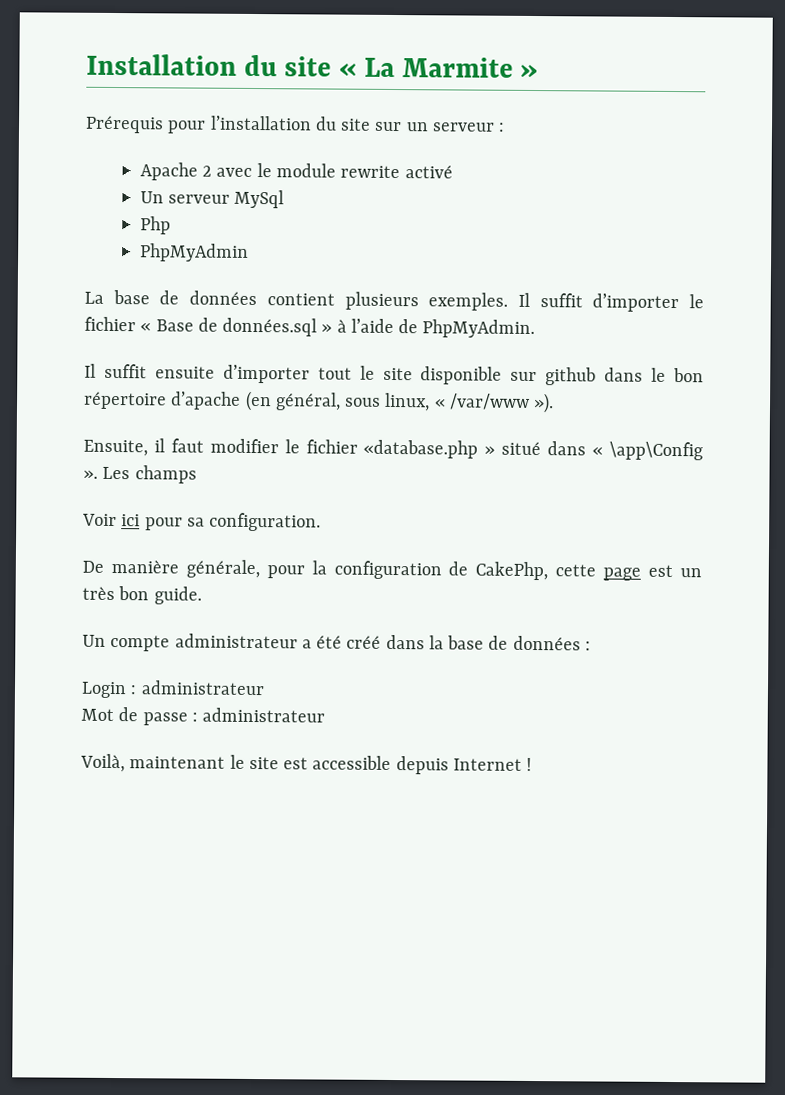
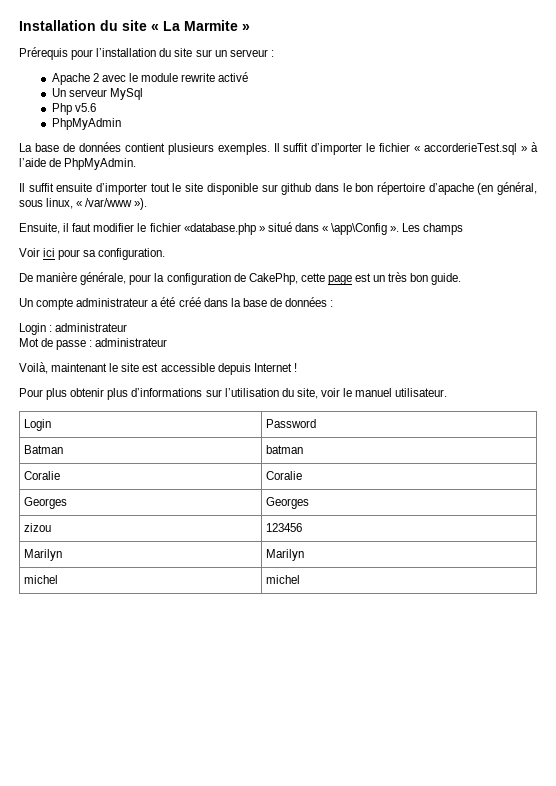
- Php
+ Php v5.6
- Il suffit d’importer le fichier « Base de données.sql » à l’aide de PhpMyAdmin.
+ Il suffit d’importer le fichier « accorderieTest.sql » à l’aide de PhpMyAdmin.
+ Pour plus obtenir plus d’informations sur l’utilisation du site, voir le manuel utilisateur.
+ Login | Password
+ Batman | batman
+ Coralie | Coralie
+ Georges | Georges
+ zizou | 123456
+ Marilyn | Marilyn
+ michel | michel

